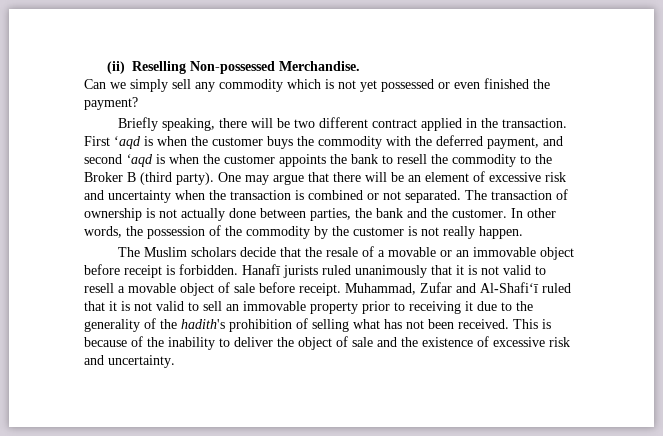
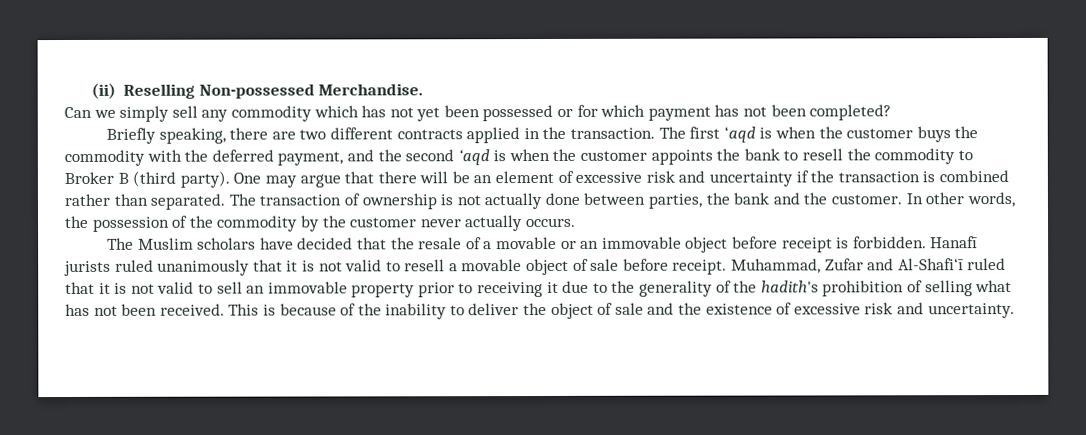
- Can we simply sell any commodity which is not yet possessed or even finished the payment?
+ Can we simply sell any commodity which has not yet been possessed or for which payment has not been completed?
- Briefly speaking, there will be two different contract applied in the transaction.
+ Briefly speaking, there are two different contracts applied in the transaction.
- First ‘aqd is when the customer buys the commodity with the deferred payment, and second ‘aqd is when the customer appoints the bank to resell the commodity to the Broker B (third party).
+ The first ‘aqd is when the customer buys the commodity with the deferred payment, and the second ‘aqd is when the customer appoints the bank to resell the commodity to Broker B (third party).
- One may argue that there will be an element of excessive risk and uncertainty when the transaction is combined or not separated.
+ One may argue that there will be an element of excessive risk and uncertainty if the transaction is combined rather than separated.
- In other words, the possession of the commodity by the customer is not really happen.
+ In other words, the possession of the commodity by the customer never actually occurs.
- The Muslim scholars decide that the resale of a movable or an immovable object before receipt is forbidden.
+ The Muslim scholars have decided that the resale of a movable or an immovable object before receipt is forbidden.

